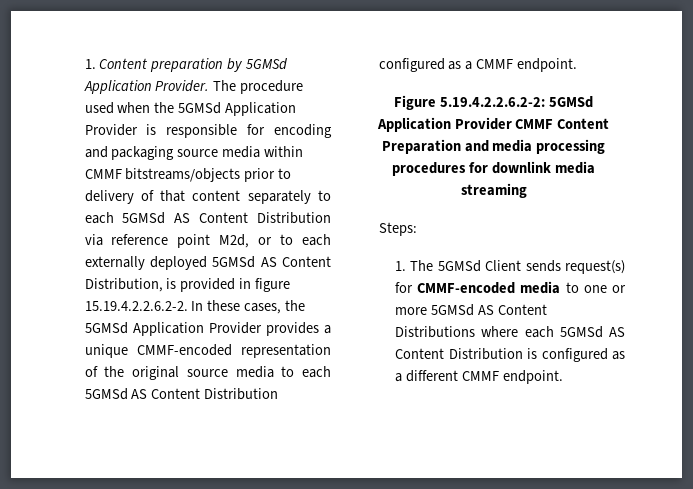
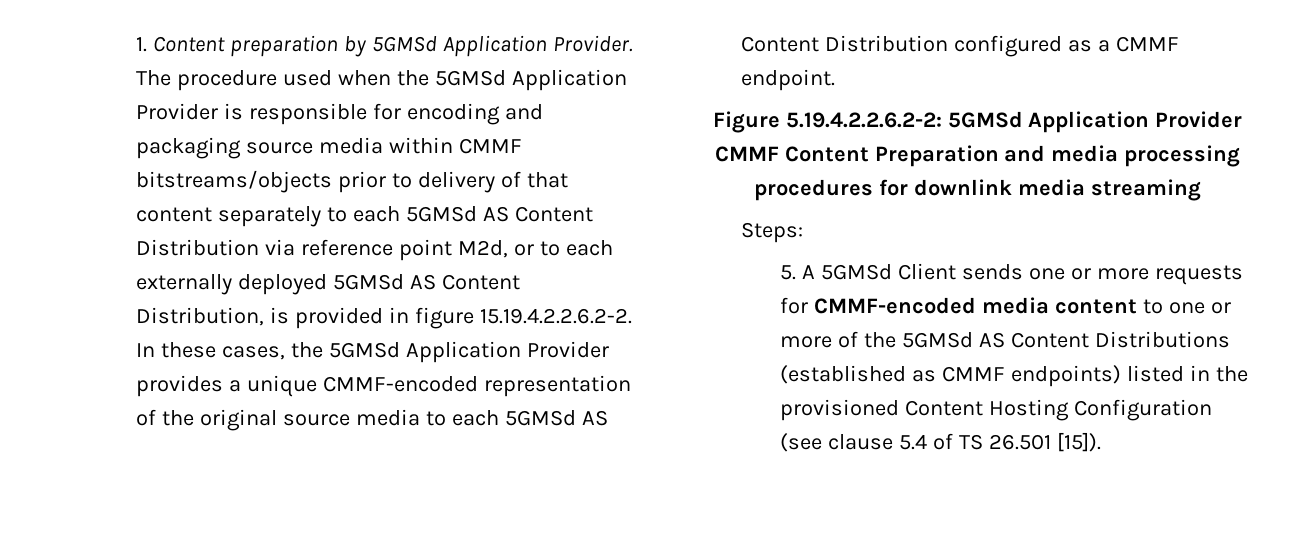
- 1. The 5GMSd Client sends request(s) for CMMF-encoded media to one or more 5GMSd AS Content Distributions where each 5GMSd AS Content Distribution is configured as a different CMMF endpoint.
+ 5. A 5GMSd Client sends one or more requests for CMMF-encoded media content to one or more of the 5GMSd AS Content Distributions (established as CMMF endpoints) listed in the provisioned Content Hosting Configuration (see clause 5.4 of TS 26.501 [15]).

